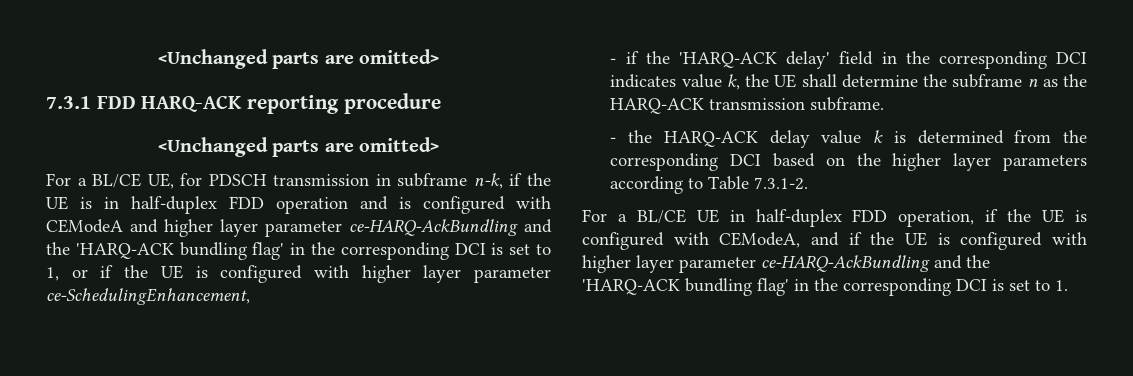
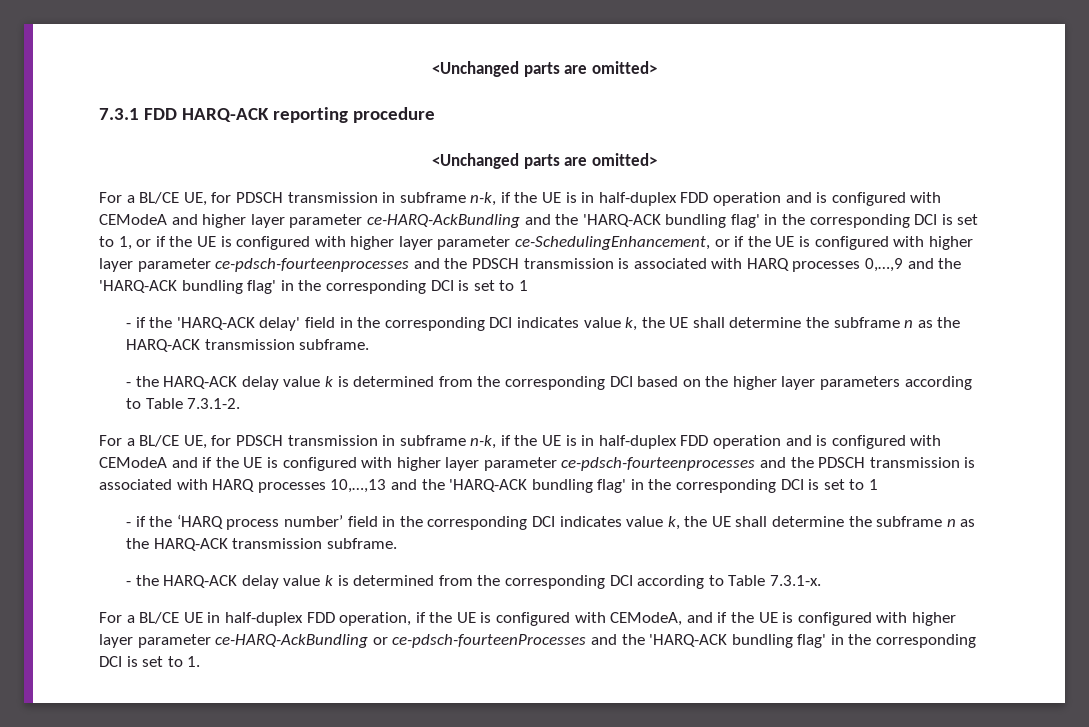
- For a BL/CE UE, for PDSCH transmission in subframe n-k, if the UE is in half-duplex FDD operation and is configured with CEModeA and higher layer parameter ce-HARQ-AckBundling and the 'HARQ-ACK bundling flag' in the corresponding DCI is set to 1, or if the UE is configured with higher layer parameter ce-SchedulingEnhancement,
+ For a BL/CE UE, for PDSCH transmission in subframe n-k, if the UE is in half-duplex FDD operation and is configured with CEModeA and higher layer parameter ce-HARQ-AckBundling and the 'HARQ-ACK bundling flag' in the corresponding DCI is set to 1, or if the UE is configured with higher layer parameter ce-SchedulingEnhancement, or if the UE is configured with higher layer parameter ce-pdsch-fourteenprocesses and the PDSCH transmission is associated with HARQ processes 0,…,9 and the 'HARQ-ACK bundling flag' in the corresponding DCI is set to 1
+ For a BL/CE UE, for PDSCH transmission in subframe n-k, if the UE is in half-duplex FDD operation and is configured with CEModeA and if the UE is configured with higher layer parameter ce-pdsch-fourteenprocesses and the PDSCH transmission is associated with HARQ processes 10,…,13 and the 'HARQ-ACK bundling flag' in the corresponding DCI is set to 1
+ - if the ‘HARQ process number’ field in the corresponding DCI indicates value k, the UE shall determine the subframe n as the HARQ-ACK transmission subframe.
+ - the HARQ-ACK delay value k is determined from the corresponding DCI according to Table 7.3.1-x.
- For a BL/CE UE in half-duplex FDD operation, if the UE is configured with CEModeA, and if the UE is configured with higher layer parameter ce-HARQ-AckBundling and the 'HARQ-ACK bundling flag' in the corresponding DCI is set to 1.
+ For a BL/CE UE in half-duplex FDD operation, if the UE is configured with CEModeA, and if the UE is configured with higher layer parameter ce-HARQ-AckBundling or ce-pdsch-fourteenProcesses and the 'HARQ-ACK bundling flag' in the corresponding DCI is set to 1.

